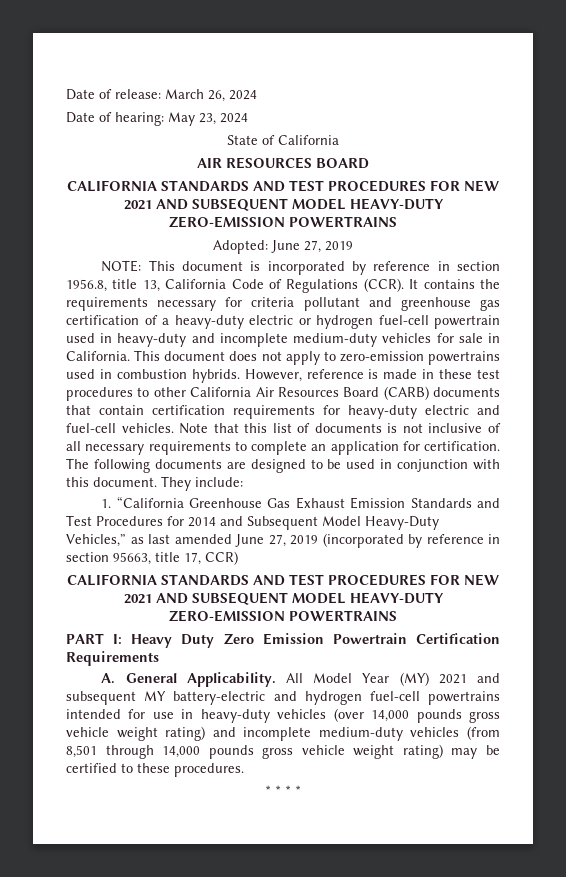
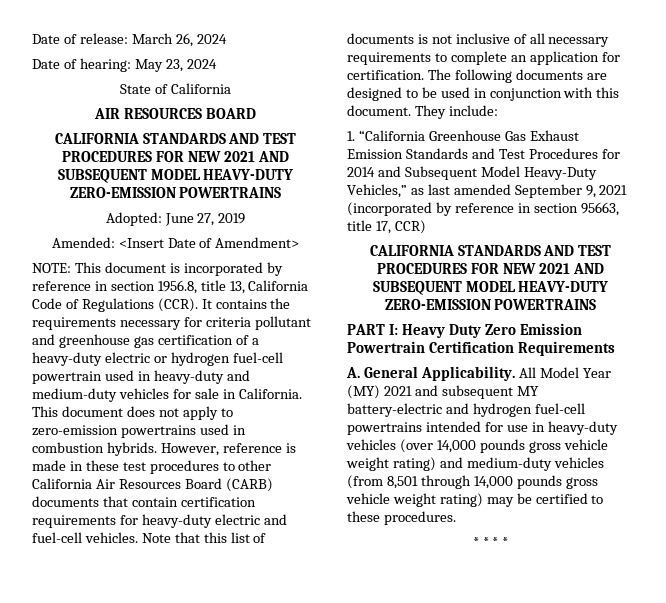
+ Amended: <Insert Date of Amendment>
- It contains the requirements necessary for criteria pollutant and greenhouse gas certification of a heavy-duty electric or hydrogen fuel-cell powertrain used in heavy-duty and incomplete medium-duty vehicles for sale in California.
+ It contains the requirements necessary for criteria pollutant and greenhouse gas certification of a heavy-duty electric or hydrogen fuel-cell powertrain used in heavy-duty and medium-duty vehicles for sale in California.
- 1. “California Greenhouse Gas Exhaust Emission Standards and Test Procedures for 2014 and Subsequent Model Heavy-Duty Vehicles,” as last amended June 27, 2019 (incorporated by reference in section 95663, title 17, CCR)
+ 1. “California Greenhouse Gas Exhaust Emission Standards and Test Procedures for 2014 and Subsequent Model Heavy-Duty Vehicles,” as last amended September 9, 2021 (incorporated by reference in section 95663, title 17, CCR)
- All Model Year (MY) 2021 and subsequent MY battery-electric and hydrogen fuel-cell powertrains intended for use in heavy-duty vehicles (over 14,000 pounds gross vehicle weight rating) and incomplete medium-duty vehicles (from 8,501 through 14,000 pounds gross vehicle weight rating) may be certified to these procedures.
+ All Model Year (MY) 2021 and subsequent MY battery-electric and hydrogen fuel-cell powertrains intended for use in heavy-duty vehicles (over 14,000 pounds gross vehicle weight rating) and medium-duty vehicles (from 8,501 through 14,000 pounds gross vehicle weight rating) may be certified to these procedures.

